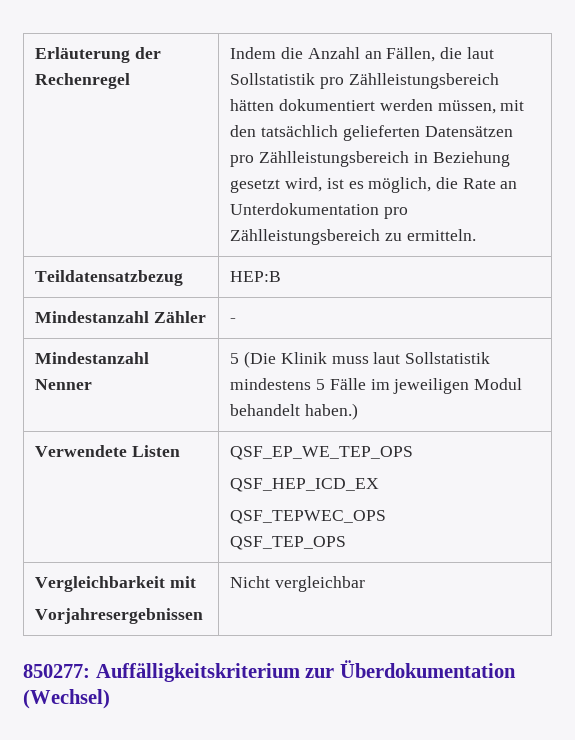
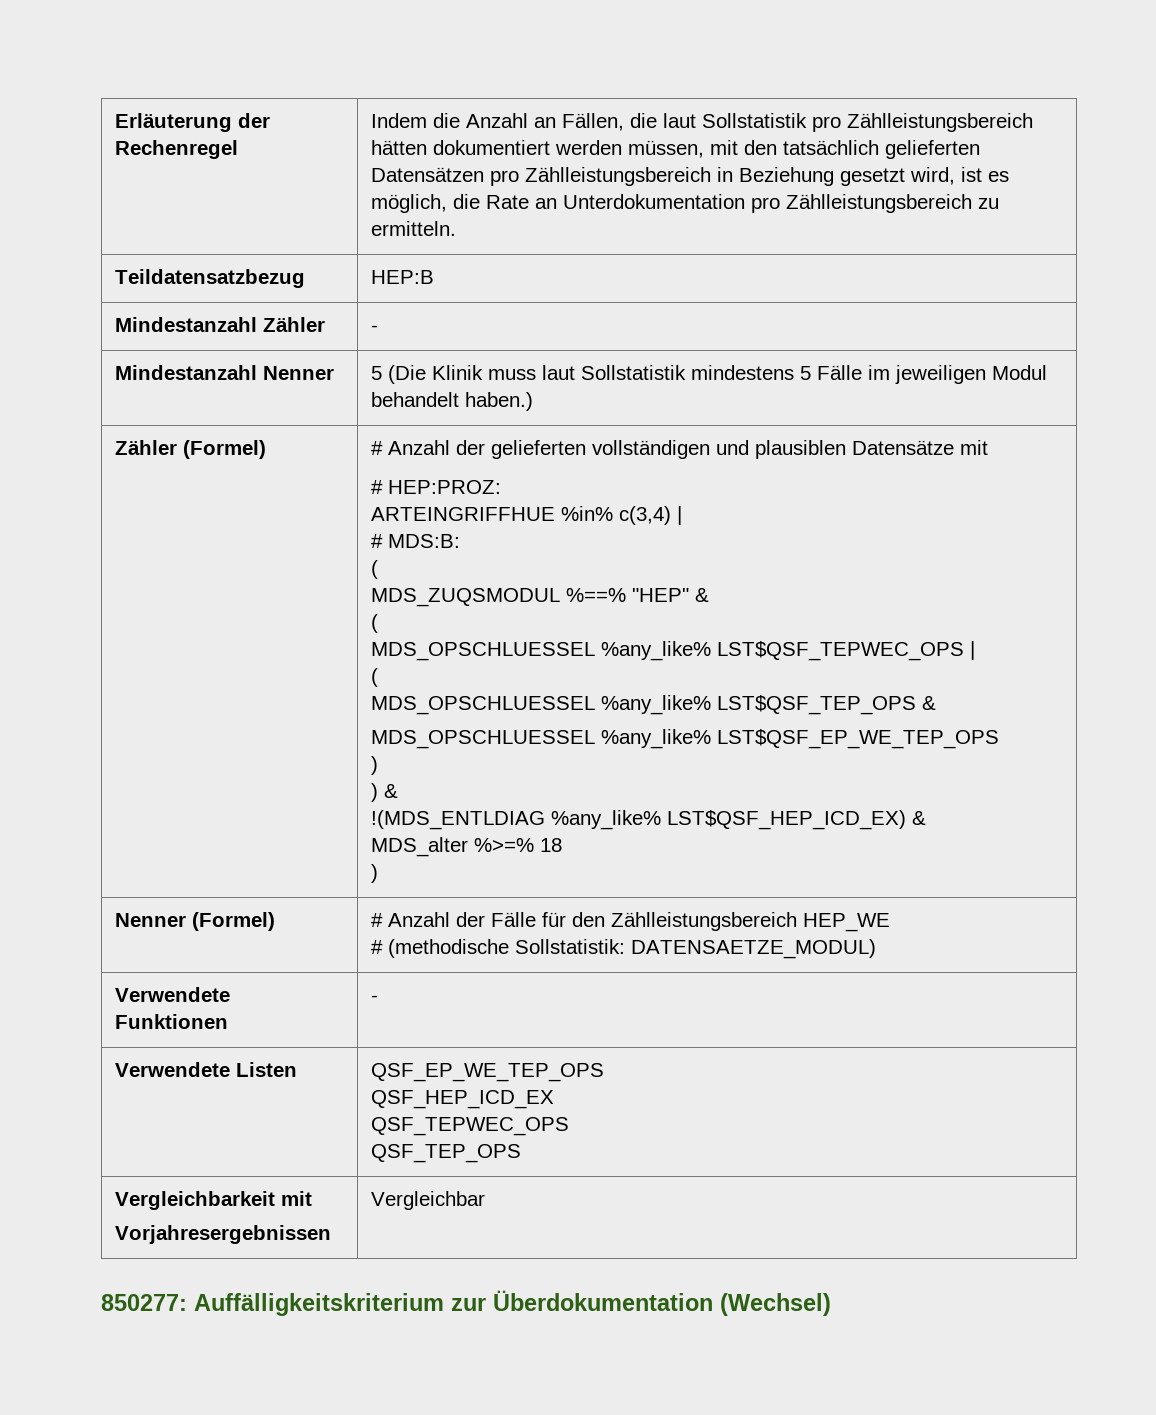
+ Zähler (Formel) | # Anzahl der gelieferten vollständigen und plausiblen Datensätze mit
+ # HEP:PROZ:
+ ARTEINGRIFFHUE %in% c(3,4) |
+ # MDS:B:
+ (
+ MDS_ZUQSMODUL %==% "HEP" &
+ (
+ MDS_OPSCHLUESSEL %any_like% LST$QSF_TEPWEC_OPS |
+ (
+ MDS_OPSCHLUESSEL %any_like% LST$QSF_TEP_OPS &
+ MDS_OPSCHLUESSEL %any_like% LST$QSF_EP_WE_TEP_OPS
+ )
+ ) &
+ !(MDS_ENTLDIAG %any_like% LST$QSF_HEP_ICD_EX) &
+ MDS_alter %>=% 18
+ )
+ Nenner (Formel) | # Anzahl der Fälle für den Zählleistungsbereich HEP_WE
+ # (methodische Sollstatistik: DATENSAETZE_MODUL)
+ Verwendete Funktionen | -
  Vergleichbarkeit mit
- Vorjahresergebnissen | Nicht vergleichbar
+ Vorjahresergebnissen | Vergleichbar

